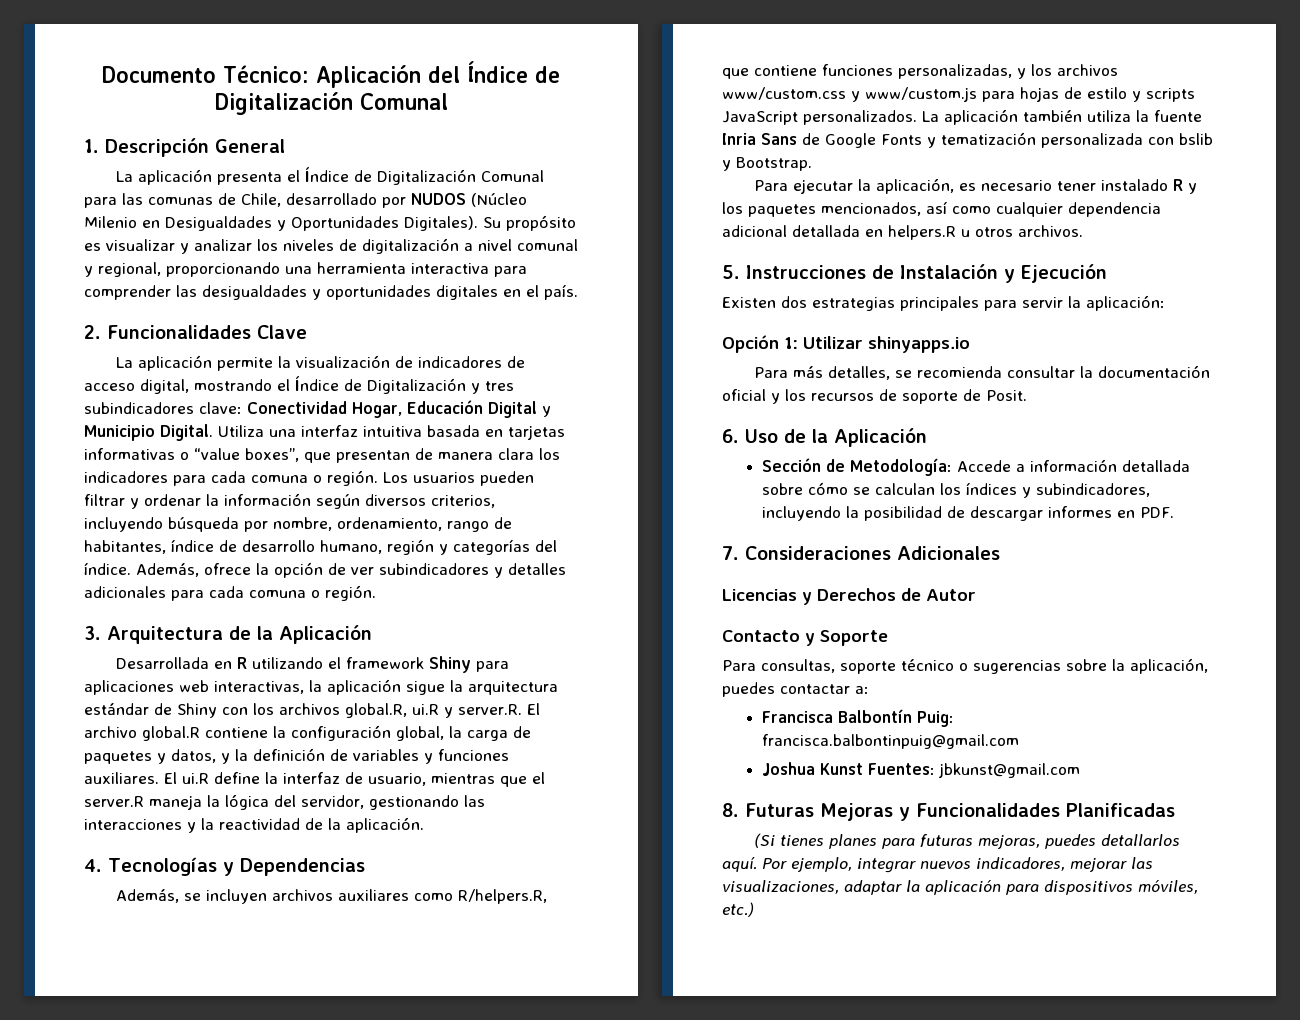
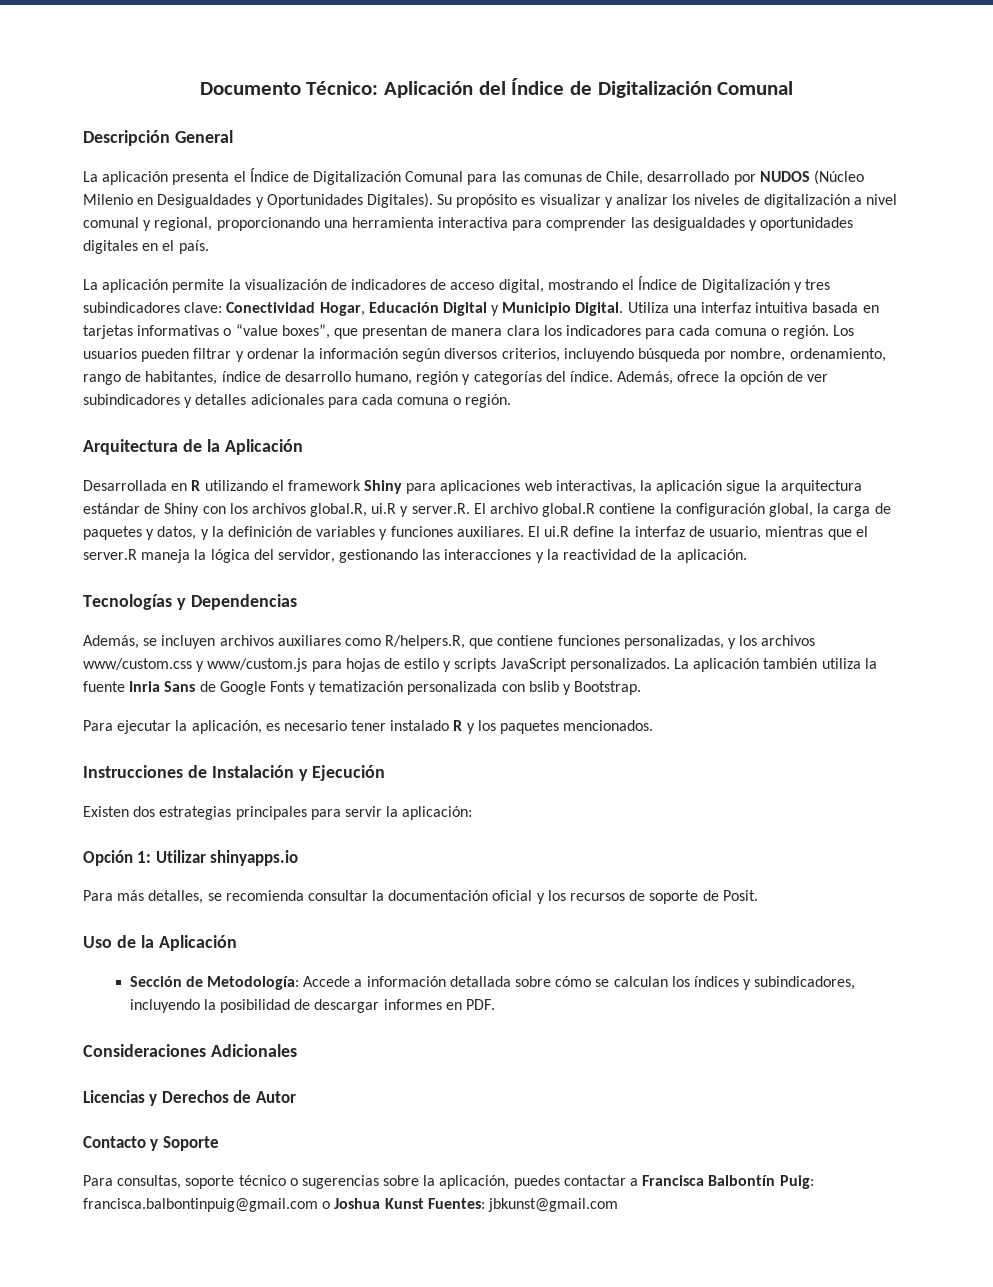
- 1. Descripción General
+ Descripción General
- 2. Funcionalidades Clave
- 3. Arquitectura de la Aplicación
+ Arquitectura de la Aplicación
- 4. Tecnologías y Dependencias
+ Tecnologías y Dependencias
- Para ejecutar la aplicación, es necesario tener instalado R y los paquetes mencionados, así como cualquier dependencia adicional detallada en helpers.R u otros archivos.
- 5. Instrucciones de Instalación y Ejecución
+ Para ejecutar la aplicación, es necesario tener instalado R y los paquetes mencionados.
+ Instrucciones de Instalación y Ejecución
- 6. Uso de la Aplicación
+ Uso de la Aplicación
- 7. Consideraciones Adicionales
+ Consideraciones Adicionales
- Para consultas, soporte técnico o sugerencias sobre la aplicación, puedes contactar a:
- Francisca Balbontín Puig: francisca.balbontinpuig@gmail.com
- Joshua Kunst Fuentes: jbkunst@gmail.com
+ Para consultas, soporte técnico o sugerencias sobre la aplicación, puedes contactar a Francisca Balbontín Puig: francisca.balbontinpuig@gmail.com o Joshua Kunst Fuentes: jbkunst@gmail.com
- 8. Futuras Mejoras y Funcionalidades Planificadas
- (Si tienes planes para futuras mejoras, puedes detallarlos aquí. Por ejemplo, integrar nuevos indicadores, mejorar las visualizaciones, adaptar la aplicación para dispositivos móviles, etc.)

